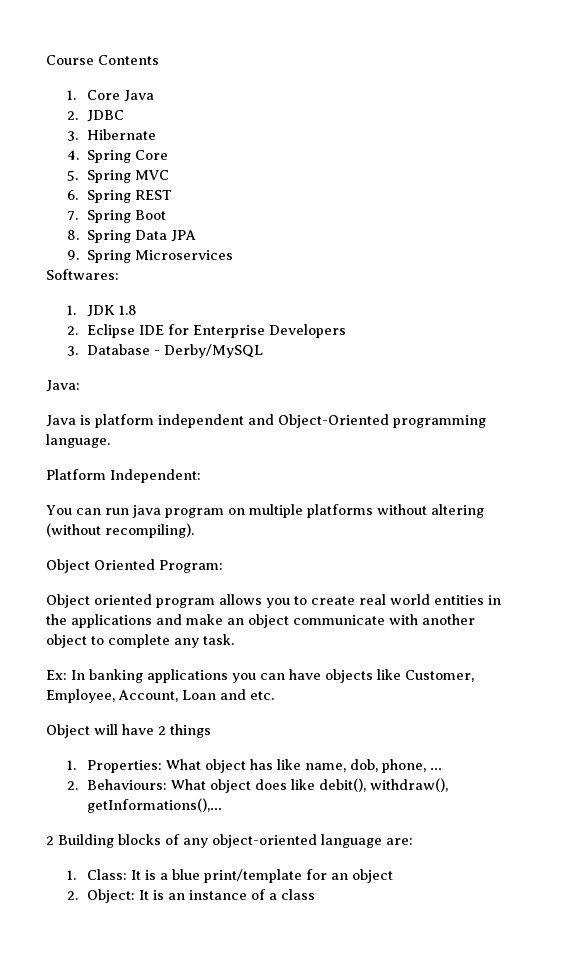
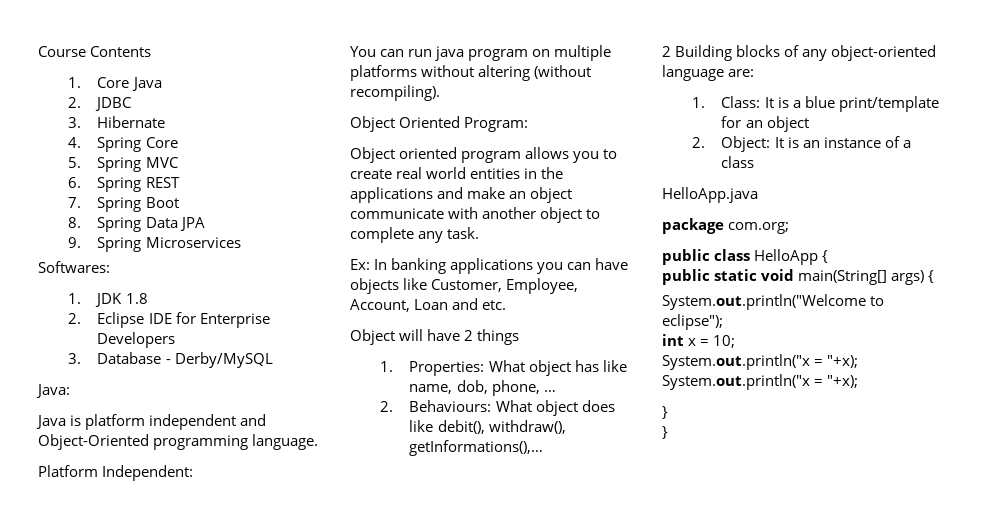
+ HelloApp.java
+ package com.org;
+ public class HelloApp {
+ public static void main(String[] args) {
+ System.out.println("Welcome to eclipse");
+ int x = 10;
+ System.out.println("x = "+x); System.out.println("x = "+x);
+ }
+ }

